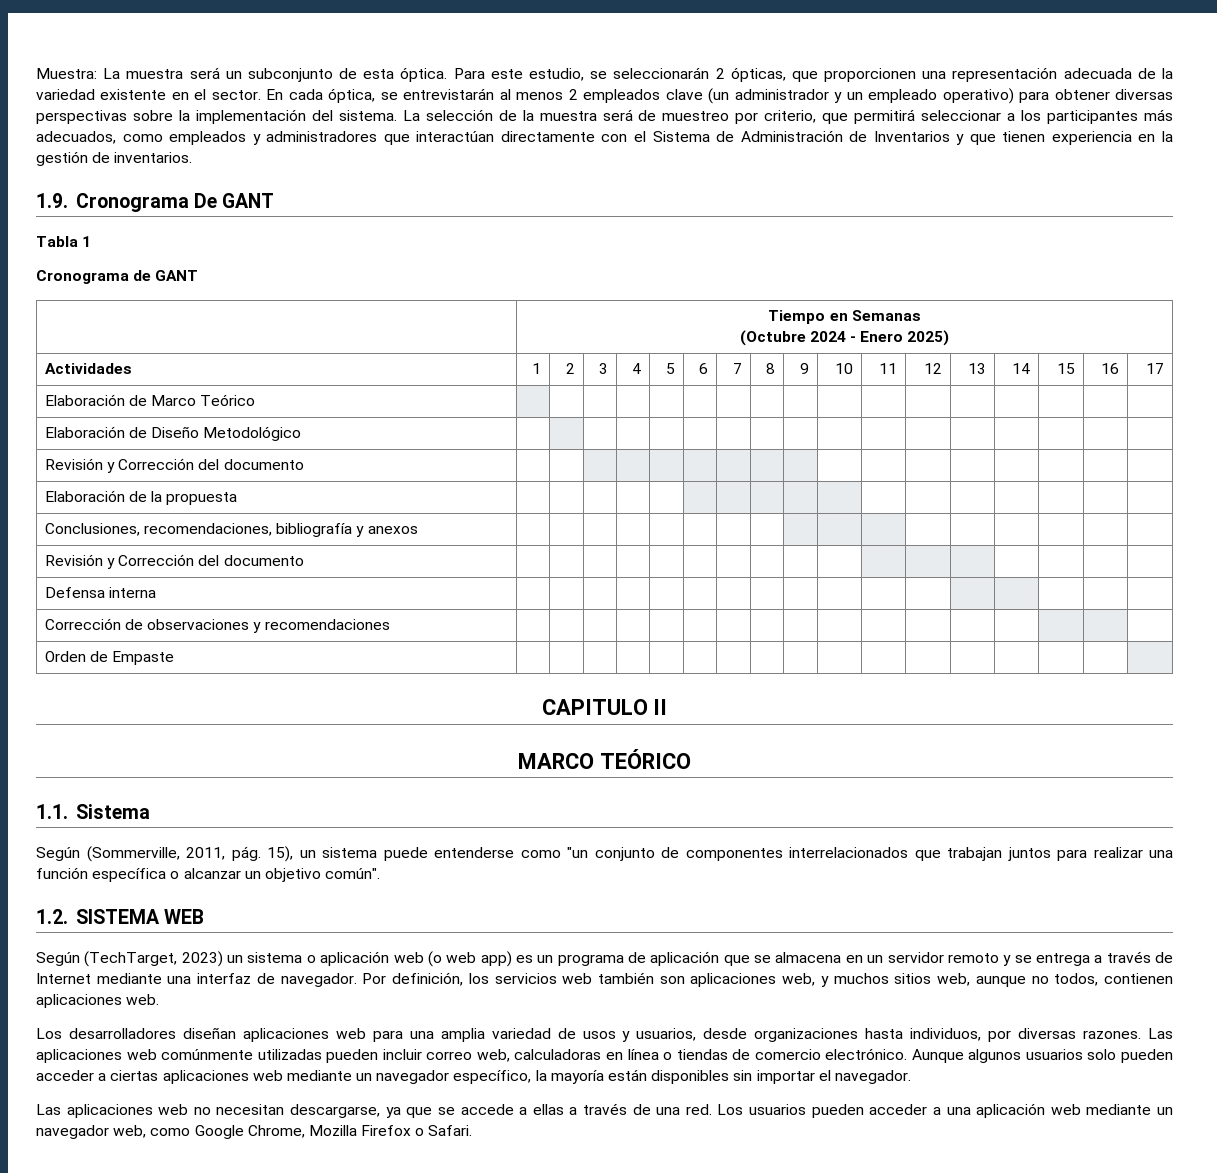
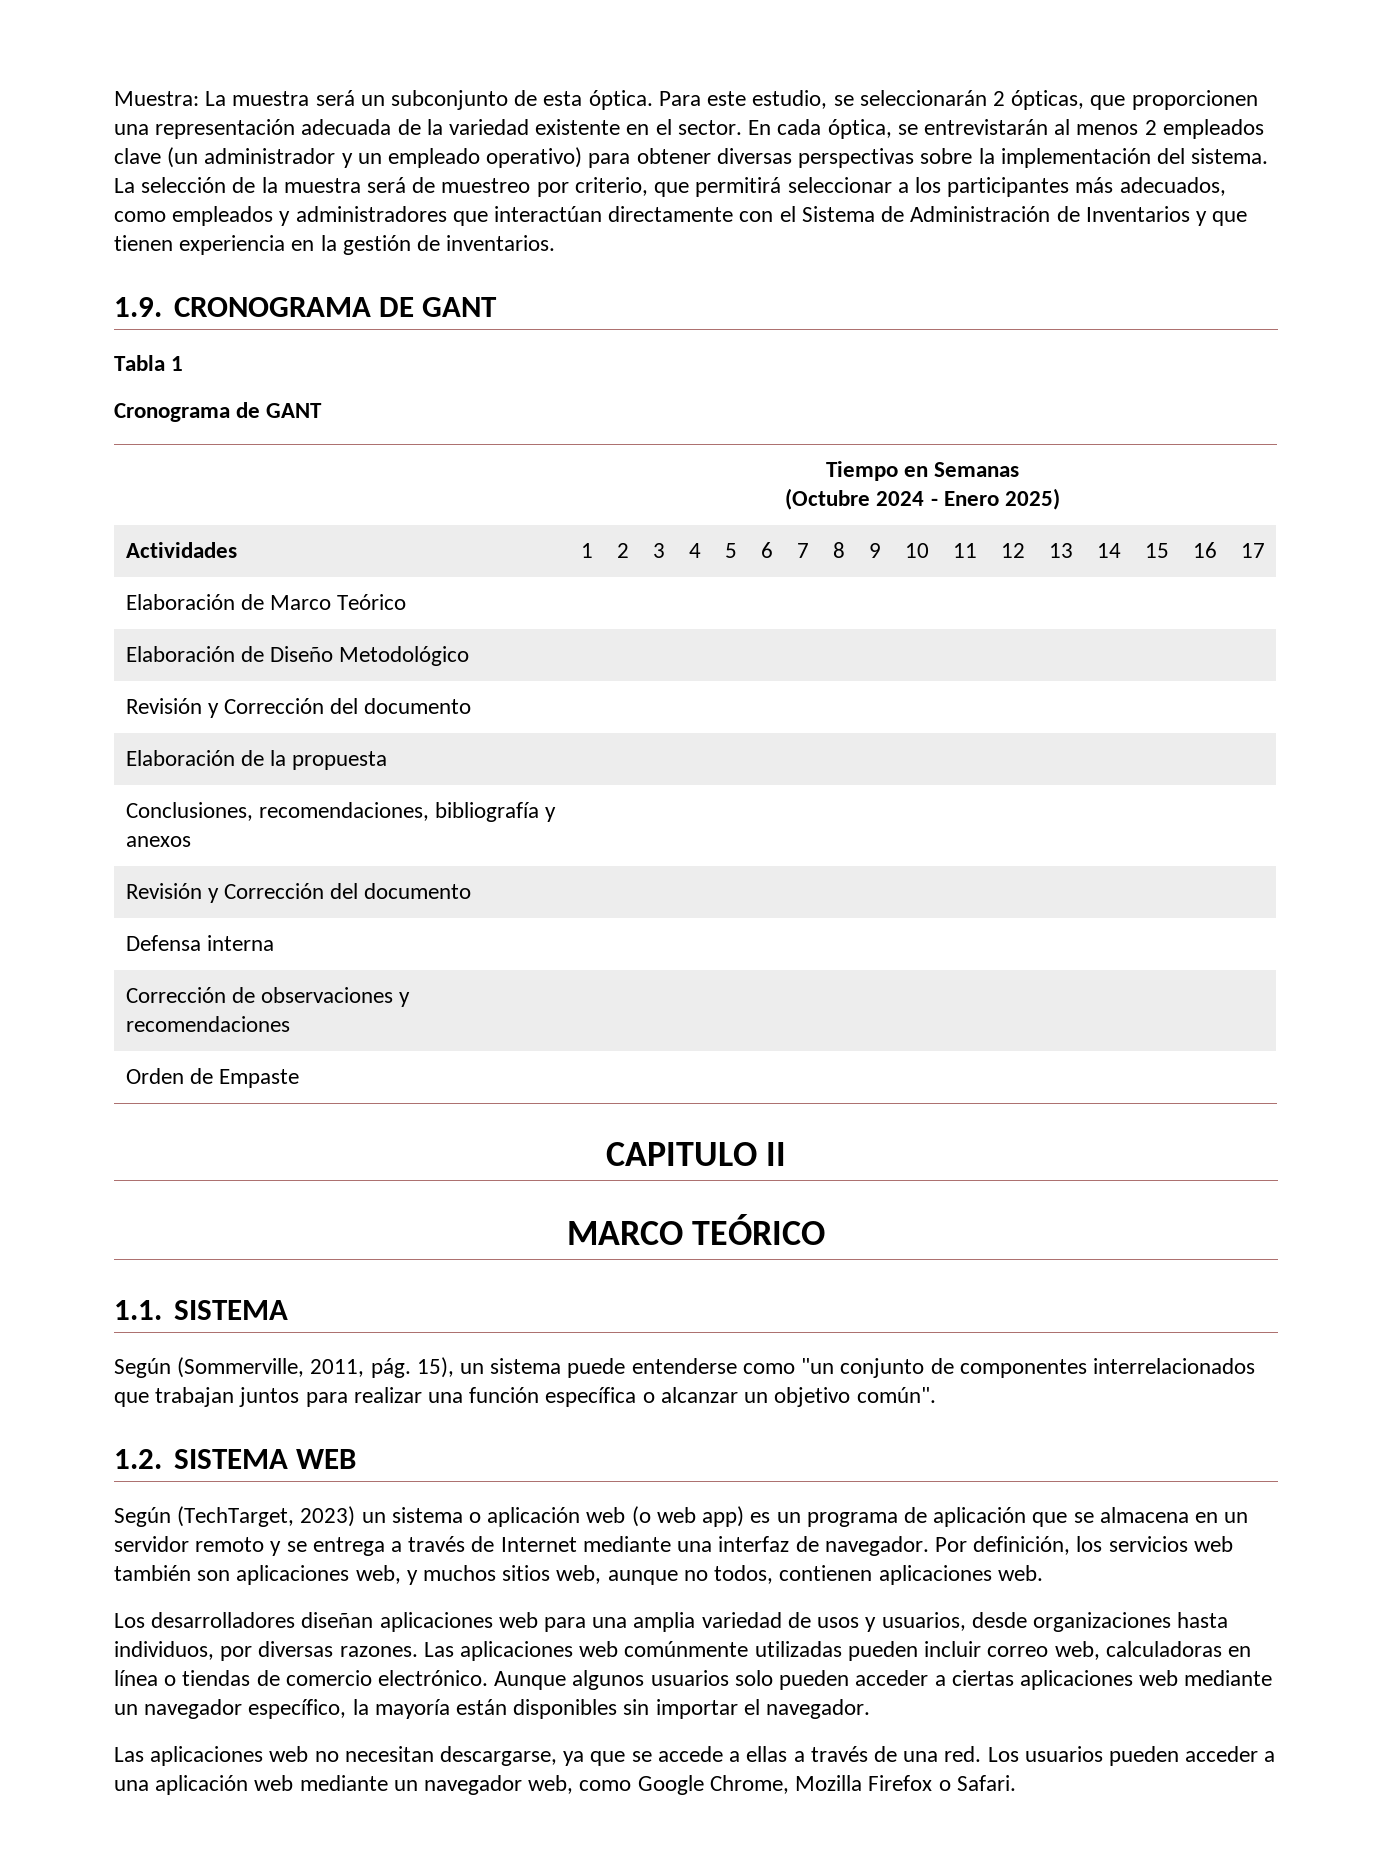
- 1.9. Cronograma De GANT
+ 1.9. CRONOGRAMA DE GANT
- 1.1. Sistema
+ 1.1. SISTEMA

